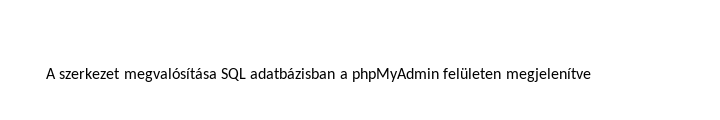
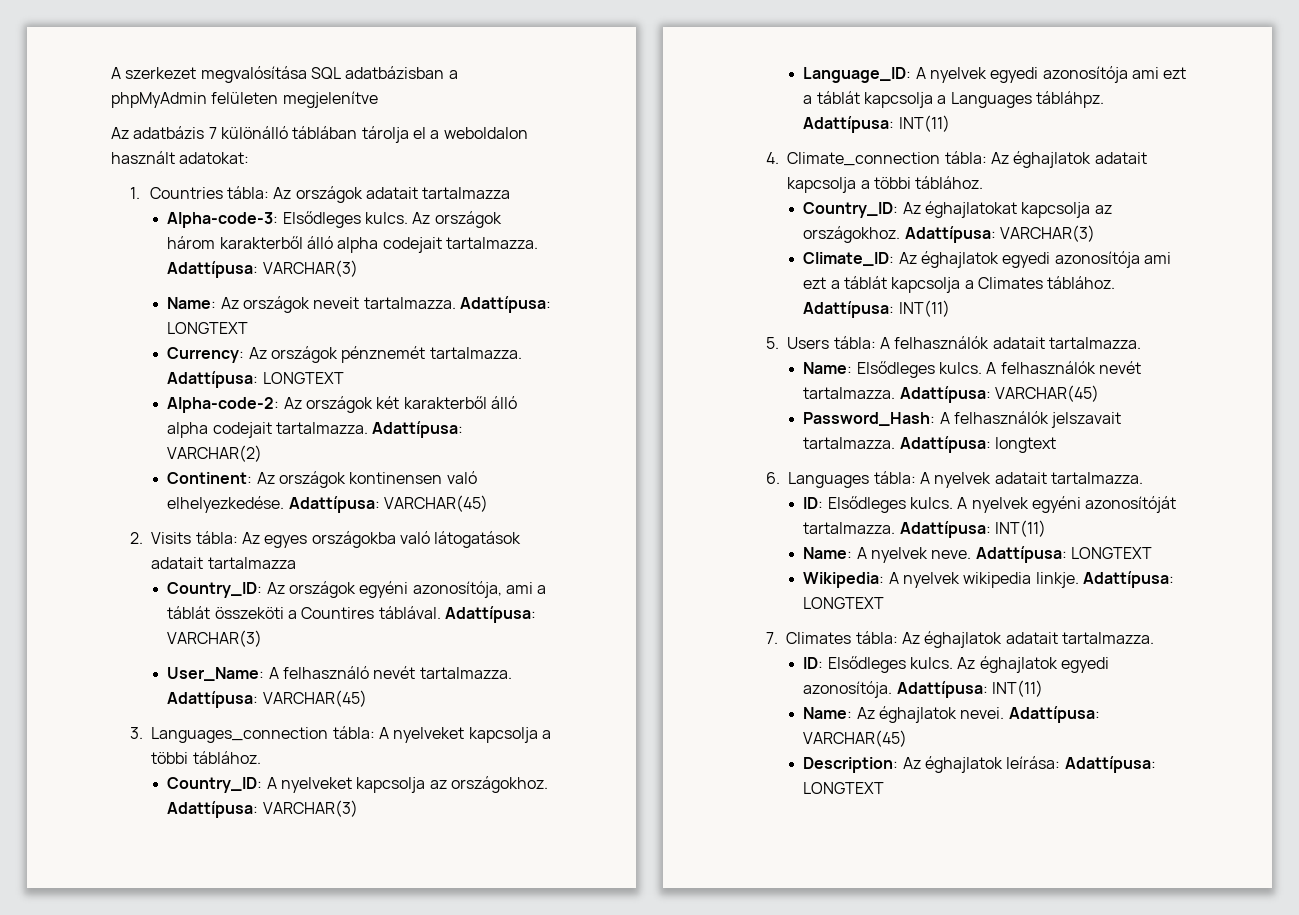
+ Az adatbázis 7 különálló táblában tárolja el a weboldalon használt adatokat:
+ 1. Countries tábla: Az országok adatait tartalmazza
+ Alpha-code-3: Elsődleges kulcs. Az országok három karakterből álló alpha codejait tartalmazza. Adattípusa: VARCHAR(3)
+ Name: Az országok neveit tartalmazza. Adattípusa: LONGTEXT
+ Currency: Az országok pénznemét tartalmazza. Adattípusa: LONGTEXT
+ Alpha-code-2: Az országok két karakterből álló alpha codejait tartalmazza. Adattípusa: VARCHAR(2)
+ Continent: Az országok kontinensen való elhelyezkedése. Adattípusa: VARCHAR(45)
+ 2. Visits tábla: Az egyes országokba való látogatások adatait tartalmazza
+ Country_ID: Az országok egyéni azonosítója, ami a táblát összeköti a Countires táblával. Adattípusa: VARCHAR(3)
+ User_Name: A felhasználó nevét tartalmazza. Adattípusa: VARCHAR(45)
+ 3. Languages_connection tábla: A nyelveket kapcsolja a többi táblához.
+ Country_ID: A nyelveket kapcsolja az országokhoz. Adattípusa: VARCHAR(3)
+ Language_ID: A nyelvek egyedi azonosítója ami ezt a táblát kapcsolja a Languages tábláhpz. Adattípusa: INT(11)
+ 4. Climate_connection tábla: Az éghajlatok adatait kapcsolja a többi táblához.
+ Country_ID: Az éghajlatokat kapcsolja az országokhoz. Adattípusa: VARCHAR(3)
+ Climate_ID: Az éghajlatok egyedi azonosítója ami ezt a táblát kapcsolja a Climates táblához. Adattípusa: INT(11)
+ 5. Users tábla: A felhasználók adatait tartalmazza.
+ Name: Elsődleges kulcs. A felhasználók nevét tartalmazza. Adattípusa: VARCHAR(45)
+ Password_Hash: A felhasználók jelszavait tartalmazza. Adattípusa: longtext
+ 6. Languages tábla: A nyelvek adatait tartalmazza.
+ ID: Elsődleges kulcs. A nyelvek egyéni azonosítóját tartalmazza. Adattípusa: INT(11)
+ Name: A nyelvek neve. Adattípusa: LONGTEXT
+ Wikipedia: A nyelvek wikipedia linkje. Adattípusa: LONGTEXT
+ 7. Climates tábla: Az éghajlatok adatait tartalmazza.
+ ID: Elsődleges kulcs. Az éghajlatok egyedi azonosítója. Adattípusa: INT(11)
+ Name: Az éghajlatok nevei. Adattípusa: VARCHAR(45)
+ Description: Az éghajlatok leírása: Adattípusa: LONGTEXT

